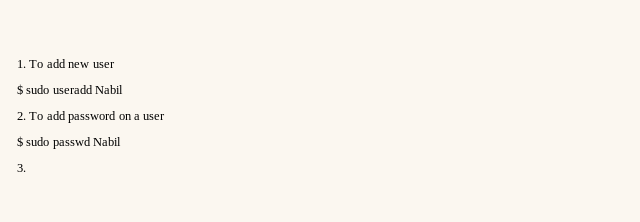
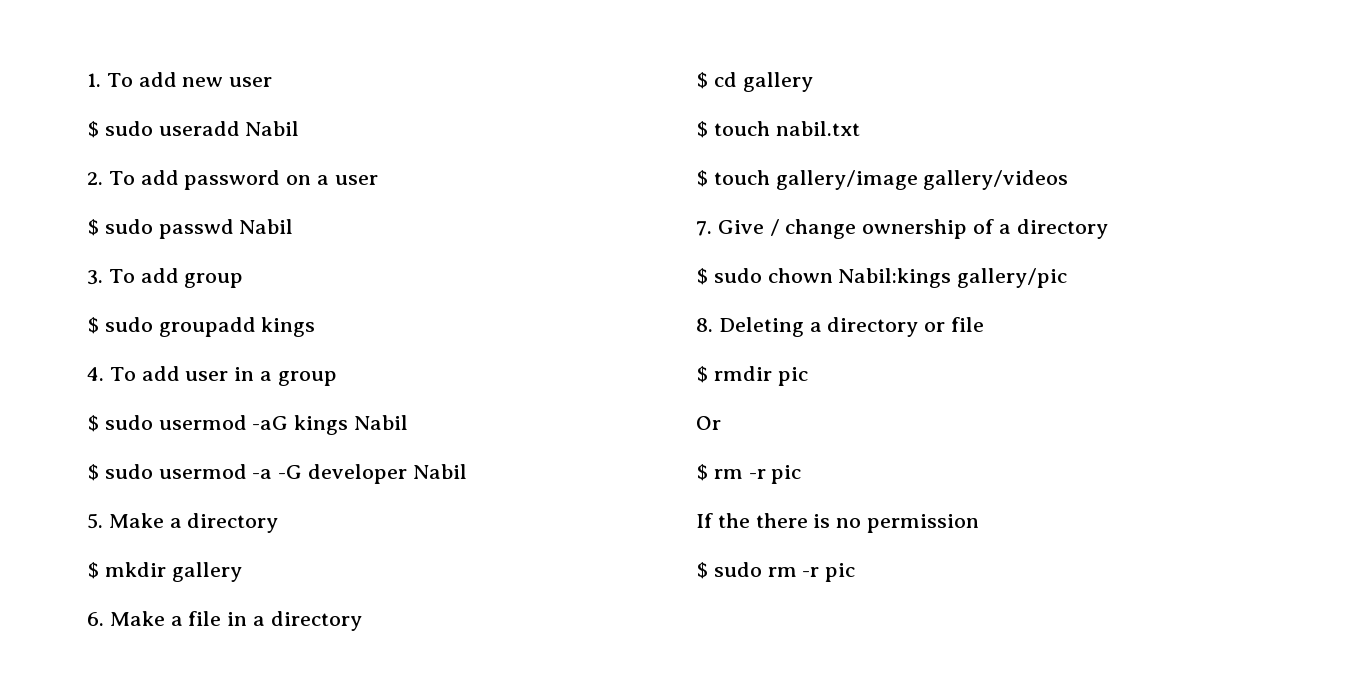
- 3.
+ 3. To add group
+ $ sudo groupadd kings
+ 4. To add user in a group
+ $ sudo usermod -aG kings Nabil
+ $ sudo usermod -a -G developer Nabil
+ 5. Make a directory
+ $ mkdir gallery
+ 6. Make a file in a directory
+ $ cd gallery
+ $ touch nabil.txt
+ $ touch gallery/image gallery/videos
+ 7. Give / change ownership of a directory
+ $ sudo chown Nabil:kings gallery/pic
+ 8. Deleting a directory or file
+ $ rmdir pic
+ Or
+ $ rm -r pic
+ If the there is no permission
+ $ sudo rm -r pic

